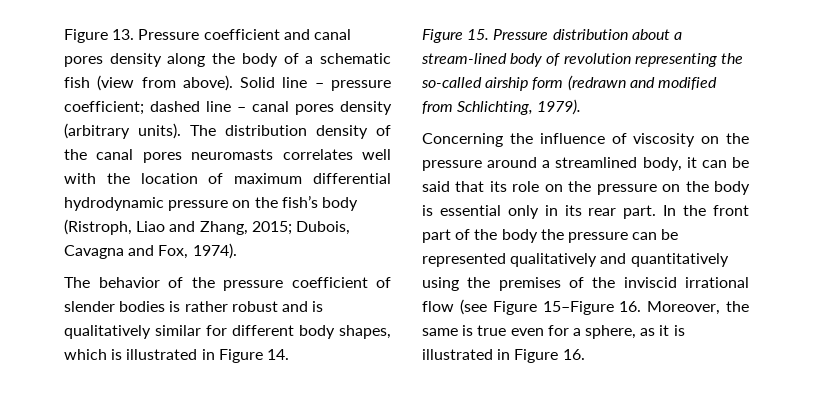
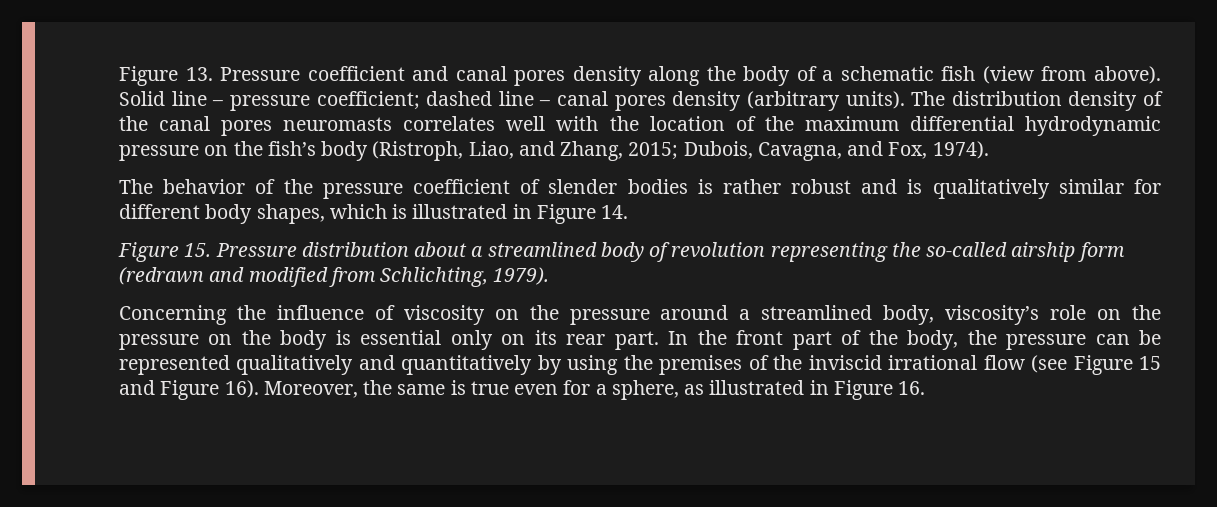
- The distribution density of the canal pores neuromasts correlates well with the location of maximum differential hydrodynamic pressure on the fish’s body (Ristroph, Liao and Zhang, 2015; Dubois, Cavagna and Fox, 1974).
+ The distribution density of the canal pores neuromasts correlates well with the location of the maximum differential hydrodynamic pressure on the fish’s body (Ristroph, Liao, and Zhang, 2015; Dubois, Cavagna, and Fox, 1974).
- Figure 15. Pressure distribution about a stream-lined body of revolution representing the so-called airship form (redrawn and modified from Schlichting, 1979).
+ Figure 15. Pressure distribution about a streamlined body of revolution representing the so-called airship form (redrawn and modified from Schlichting, 1979).
- Concerning the influence of viscosity on the pressure around a streamlined body, it can be said that its role on the pressure on the body is essential only in its rear part.
+ Concerning the influence of viscosity on the pressure around a streamlined body, viscosity’s role on the pressure on the body is essential only on its rear part.
- In the front part of the body the pressure can be represented qualitatively and quantitatively using the premises of the inviscid irrational flow (see Figure 15–Figure 16. Moreover, the same is true even for a sphere, as it is illustrated in Figure 16.
+ In the front part of the body, the pressure can be represented qualitatively and quantitatively by using the premises of the inviscid irrational flow (see Figure 15 and Figure 16). Moreover, the same is true even for a sphere, as illustrated in Figure 16.

